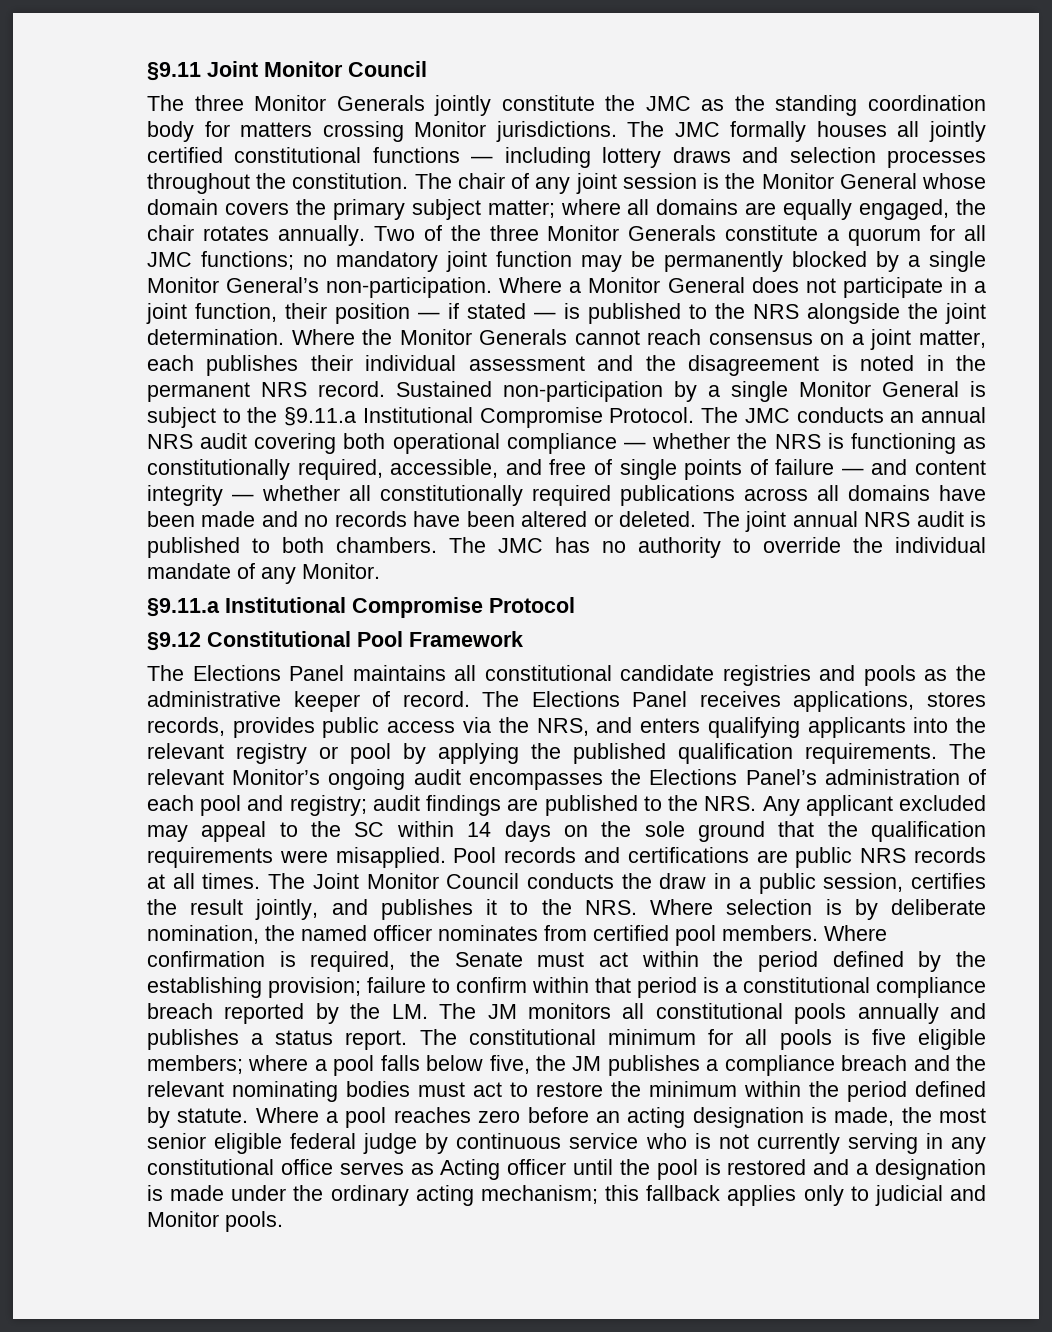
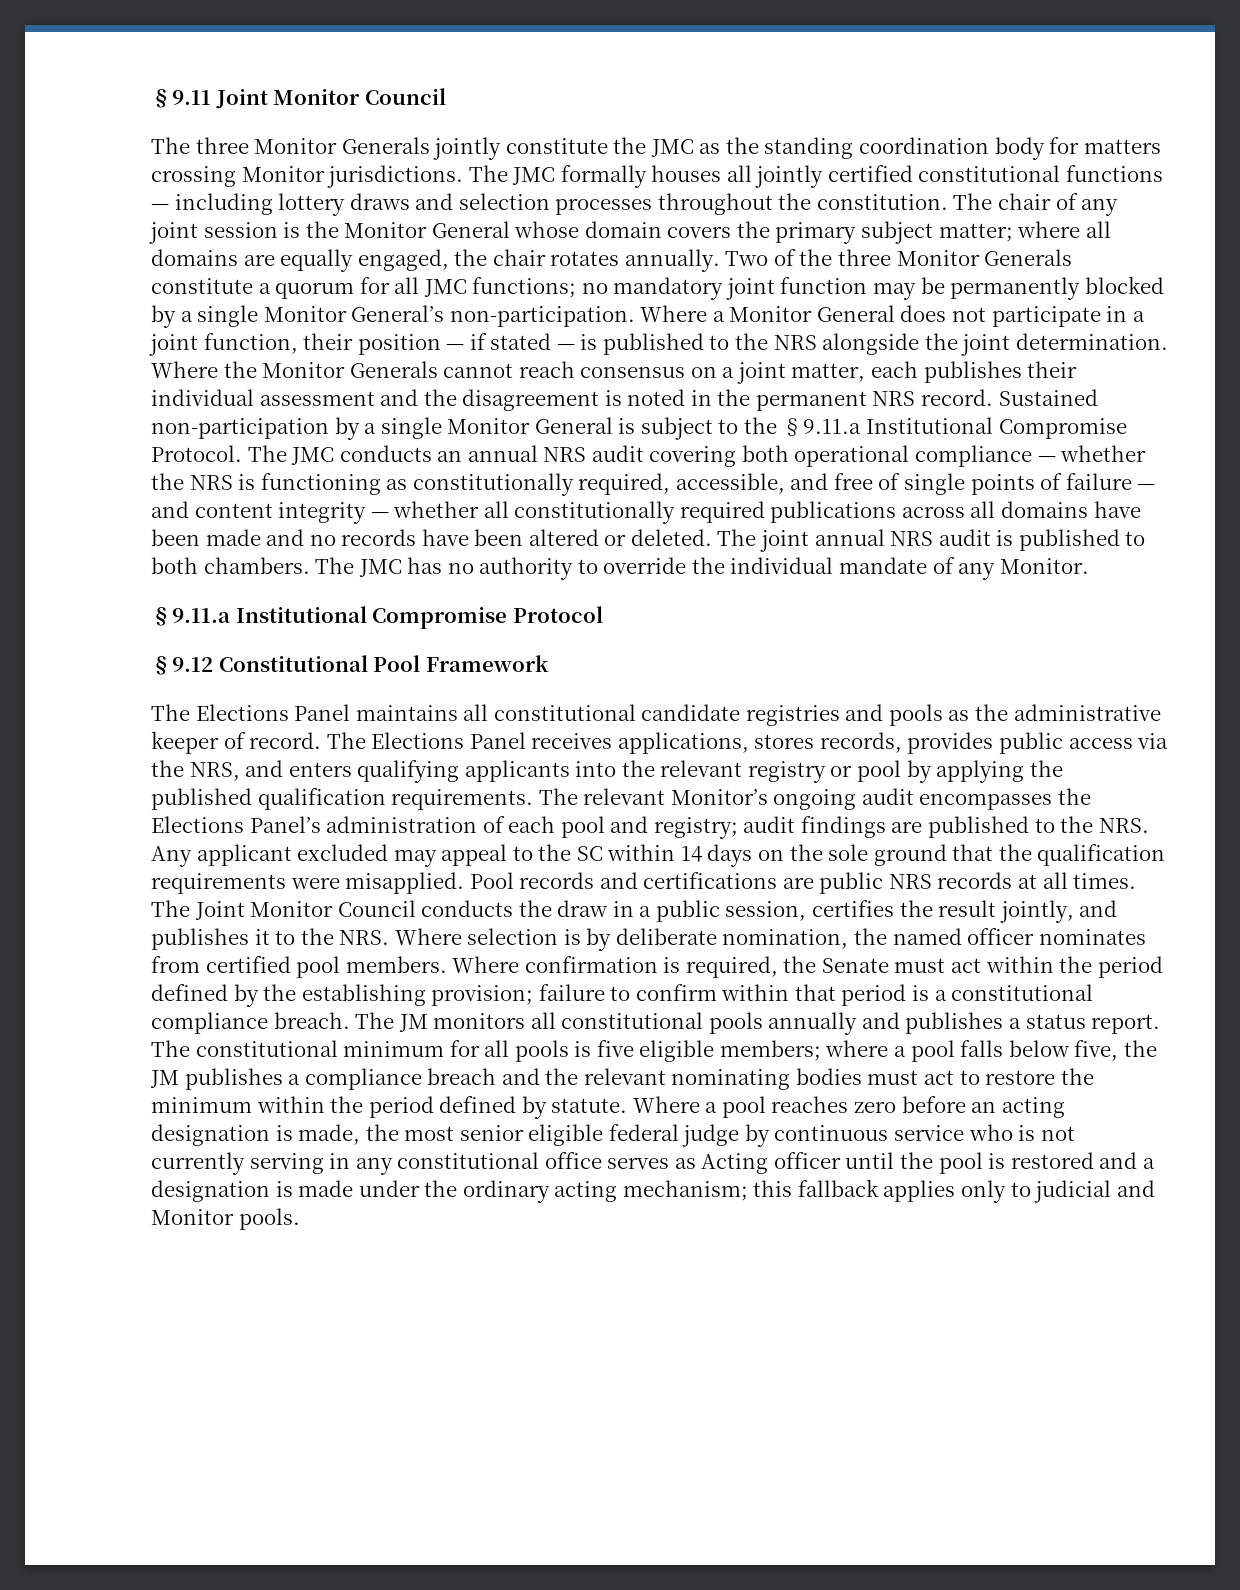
- Where confirmation is required, the Senate must act within the period defined by the establishing provision; failure to confirm within that period is a constitutional compliance breach reported by the LM. The JM monitors all constitutional pools annually and publishes a status report.
+ Where confirmation is required, the Senate must act within the period defined by the establishing provision; failure to confirm within that period is a constitutional compliance breach. The JM monitors all constitutional pools annually and publishes a status report.

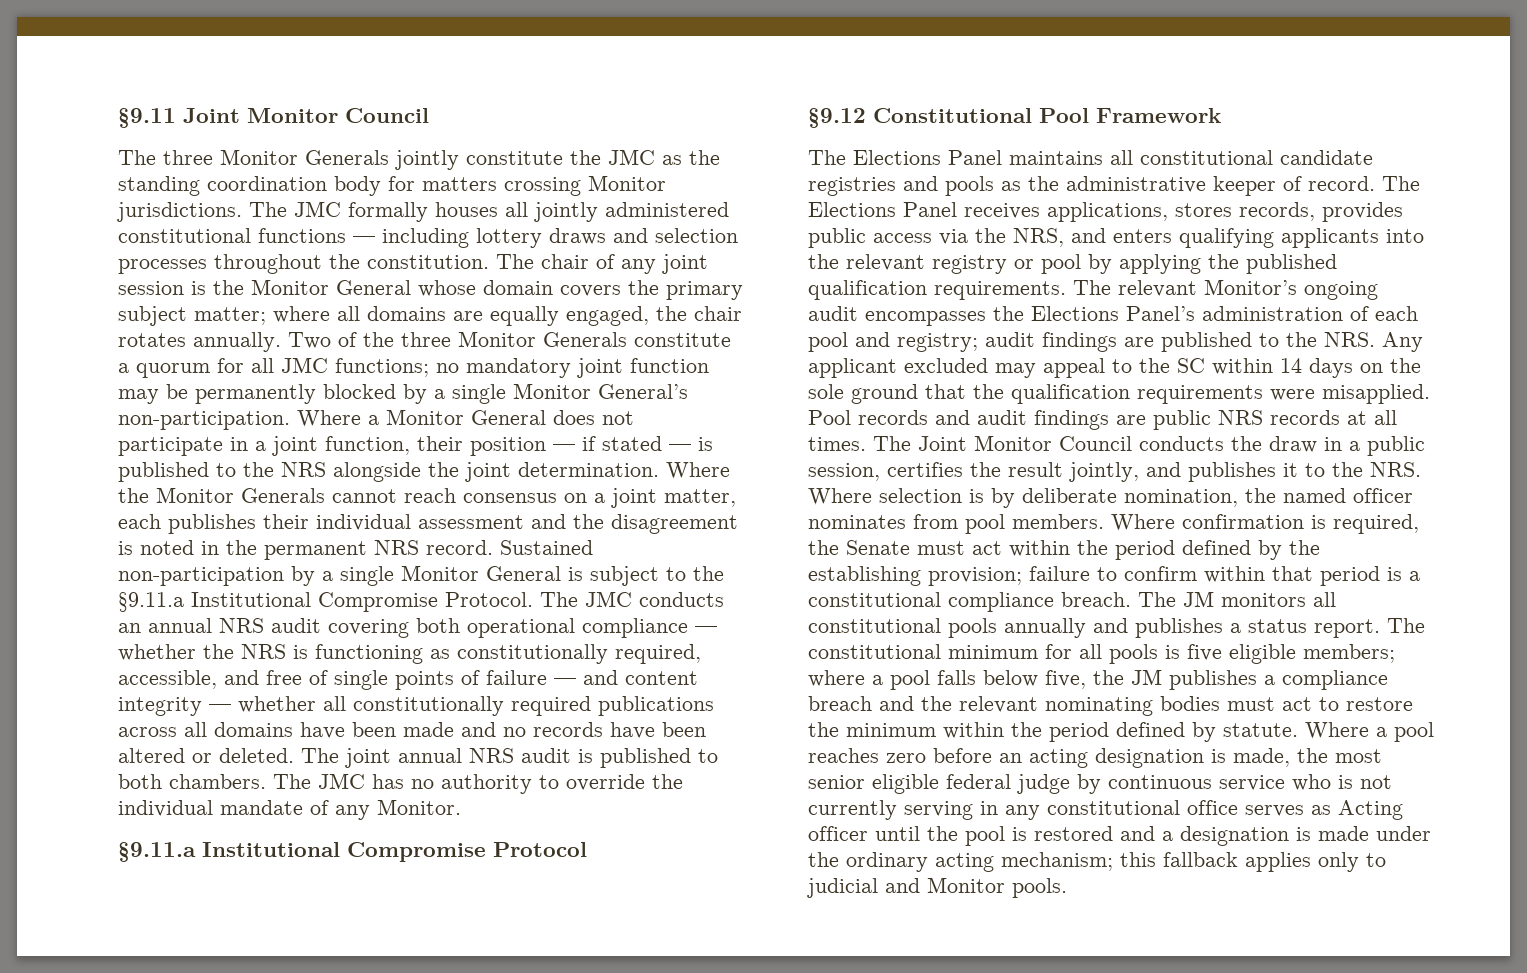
- The JMC formally houses all jointly certified constitutional functions — including lottery draws and selection processes throughout the constitution.
+ The JMC formally houses all jointly administered constitutional functions — including lottery draws and selection processes throughout the constitution.
- Pool records and certifications are public NRS records at all times.
+ Pool records and audit findings are public NRS records at all times.
- The Joint Monitor Council conducts the draw in a public session, certifies the result jointly, and publishes it to the NRS. Where selection is by deliberate nomination, the named officer nominates from certified pool members.
+ The Joint Monitor Council conducts the draw in a public session, certifies the result jointly, and publishes it to the NRS. Where selection is by deliberate nomination, the named officer nominates from pool members.

